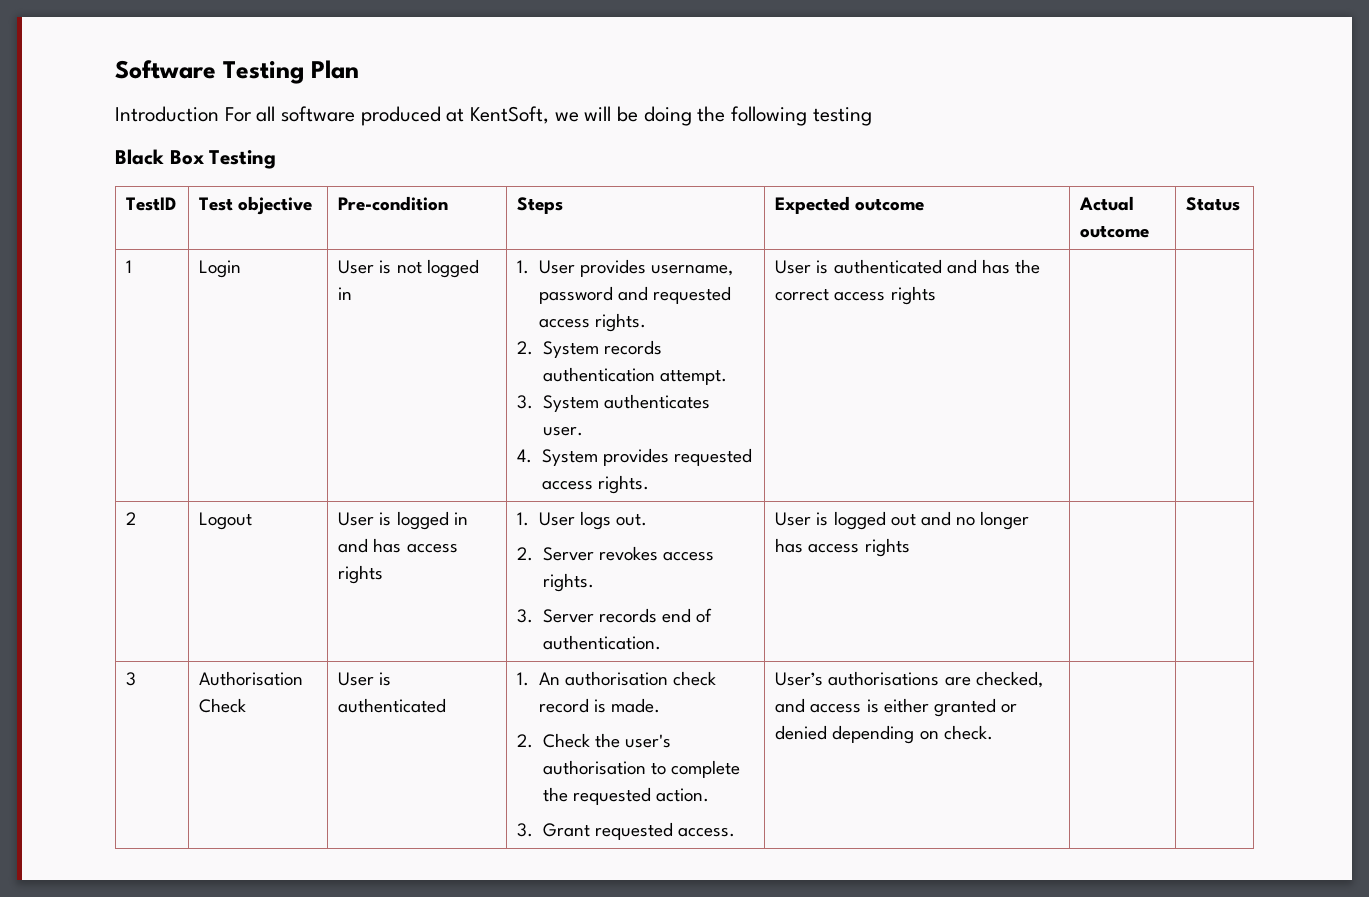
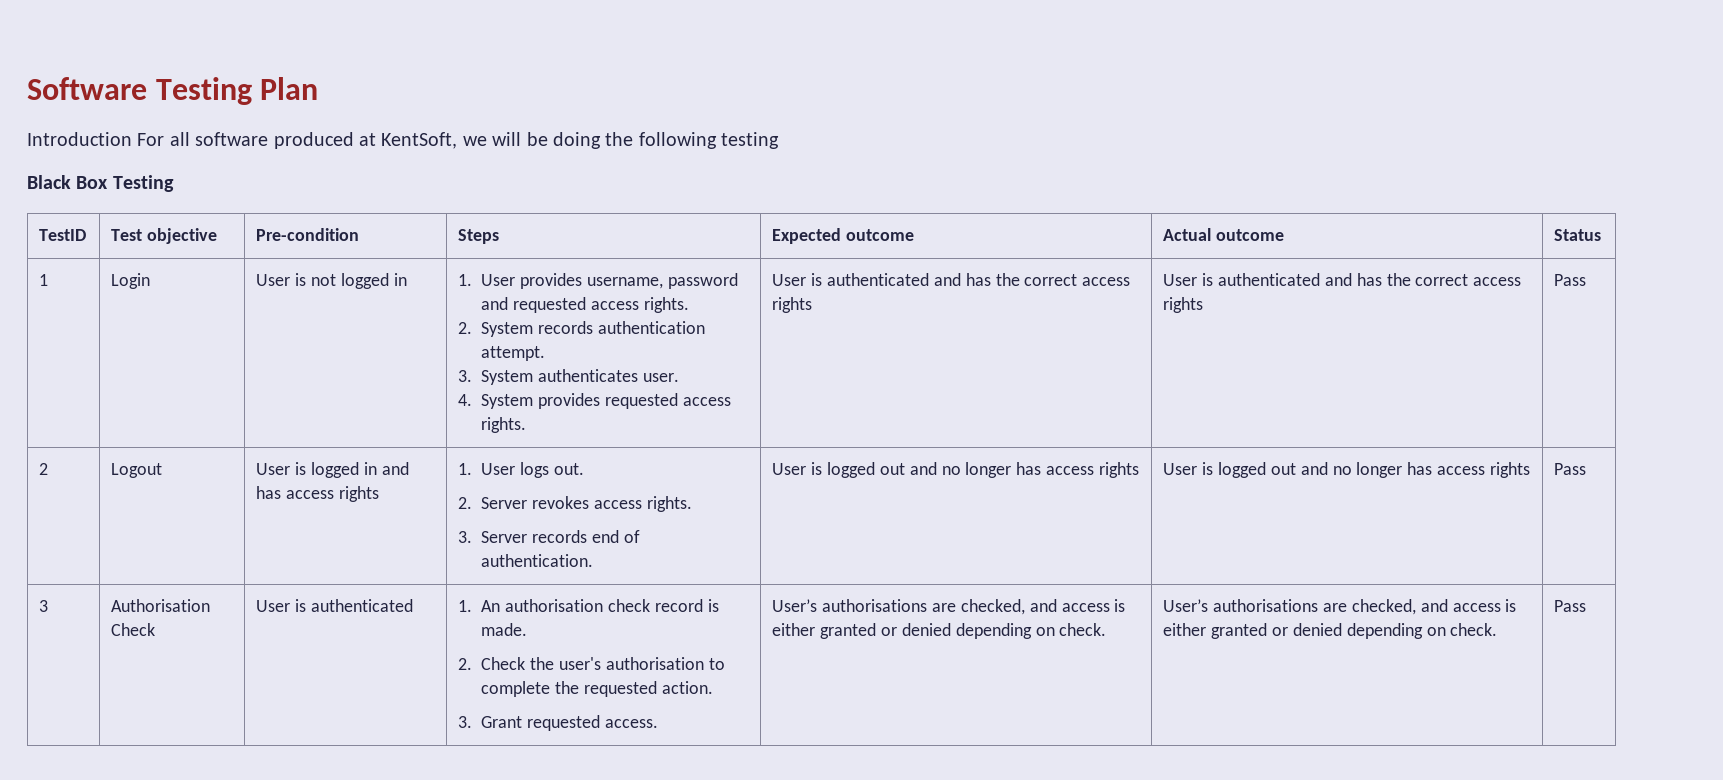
+ User is authenticated and has the correct access rights | Pass
+ User is logged out and no longer has access rights | Pass
+ User’s authorisations are checked, and access is either granted or denied depending on check. | Pass

